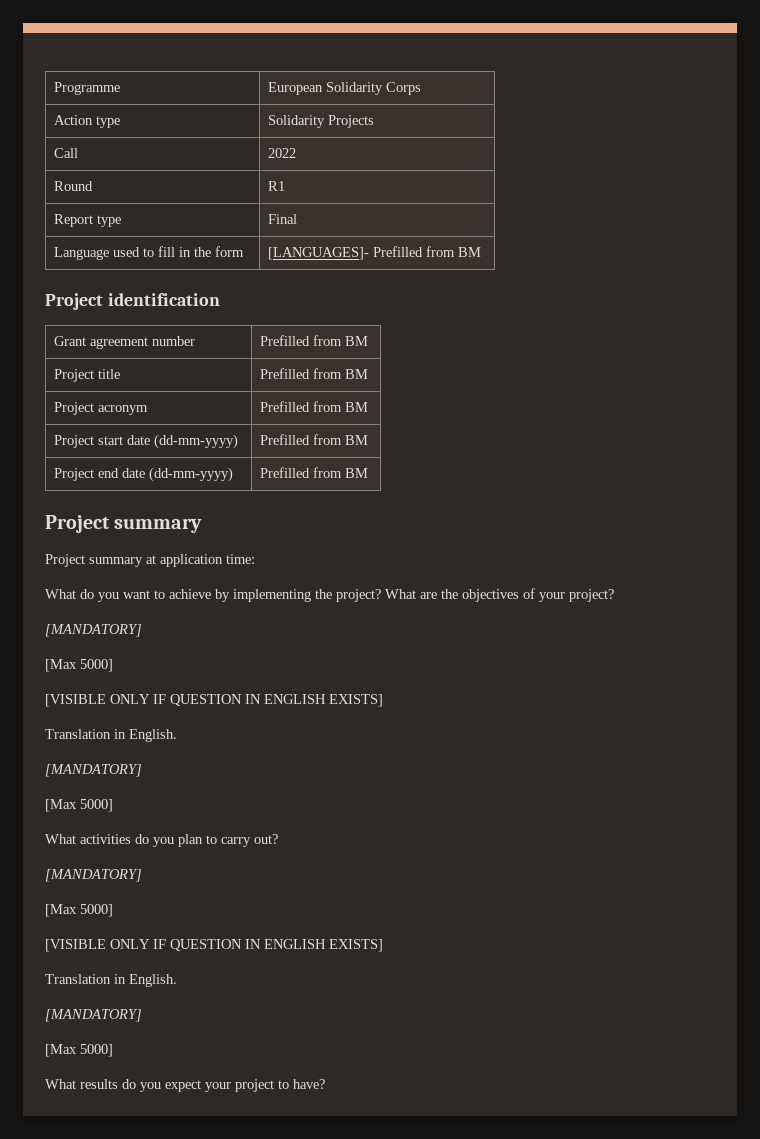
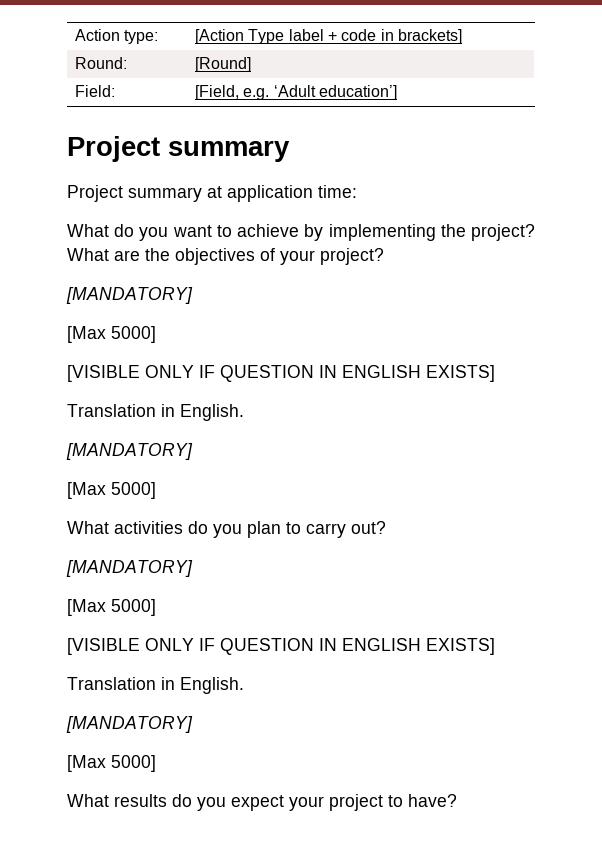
- Programme | European Solidarity Corps
- Action type | Solidarity Projects
- Call | 2022
- Round | R1
- Report type | Final
- Language used to fill in the form | [LANGUAGES]- Prefilled from BM
- Project identification
- Grant agreement number | Prefilled from BM
- Project title | Prefilled from BM
- Project acronym | Prefilled from BM
- Project start date (dd-mm-yyyy) | Prefilled from BM
- Project end date (dd-mm-yyyy) | Prefilled from BM
+ Action type: | [Action Type label + code in brackets]
+ Round: | [Round]
+ Field: | [Field, e.g. ‘Adult education’]

